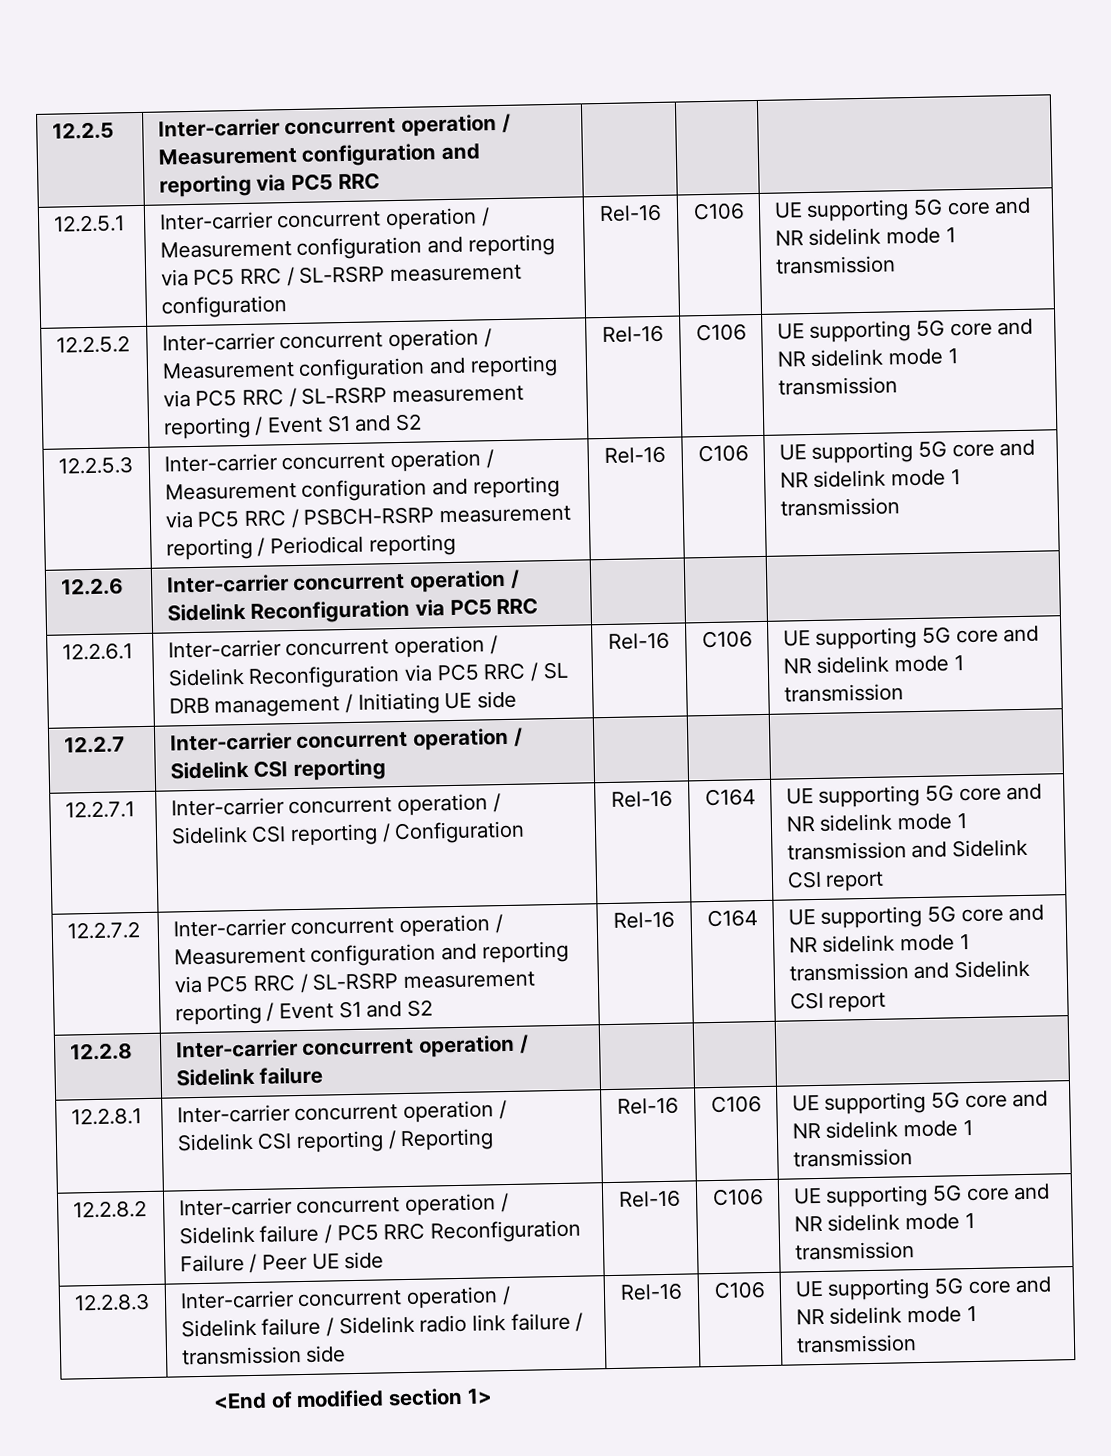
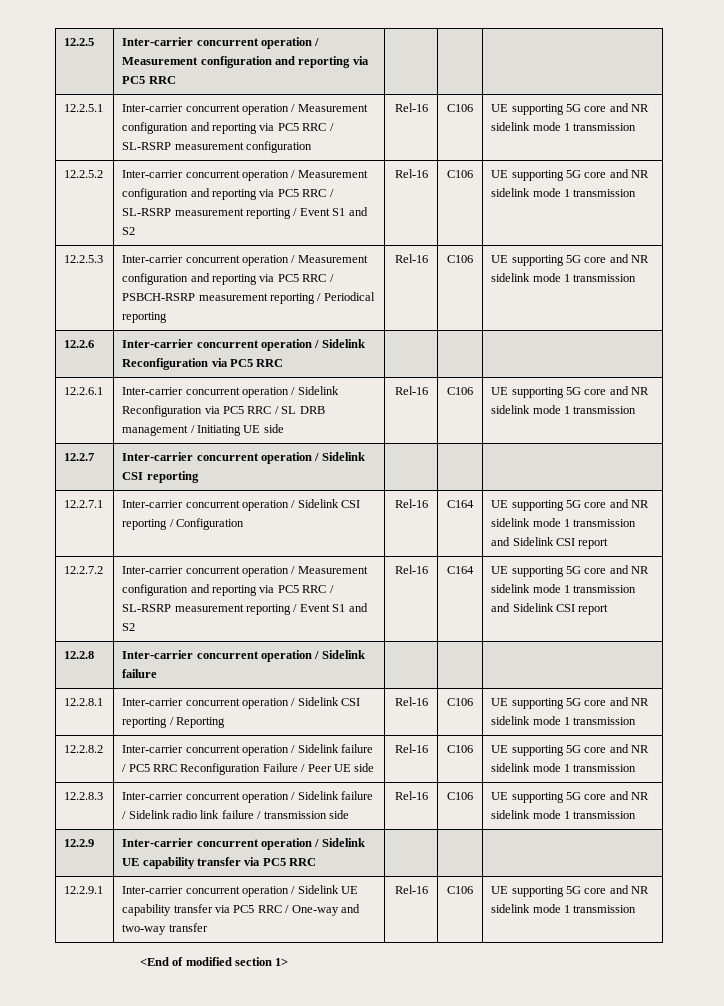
+ 12.2.9 | Inter-carrier concurrent operation / Sidelink UE capability transfer via PC5 RRC | | |
+ 12.2.9.1 | Inter-carrier concurrent operation / Sidelink UE capability transfer via PC5 RRC / One-way and two-way transfer | Rel-16 | C106 | UE supporting 5G core and NR sidelink mode 1 transmission

